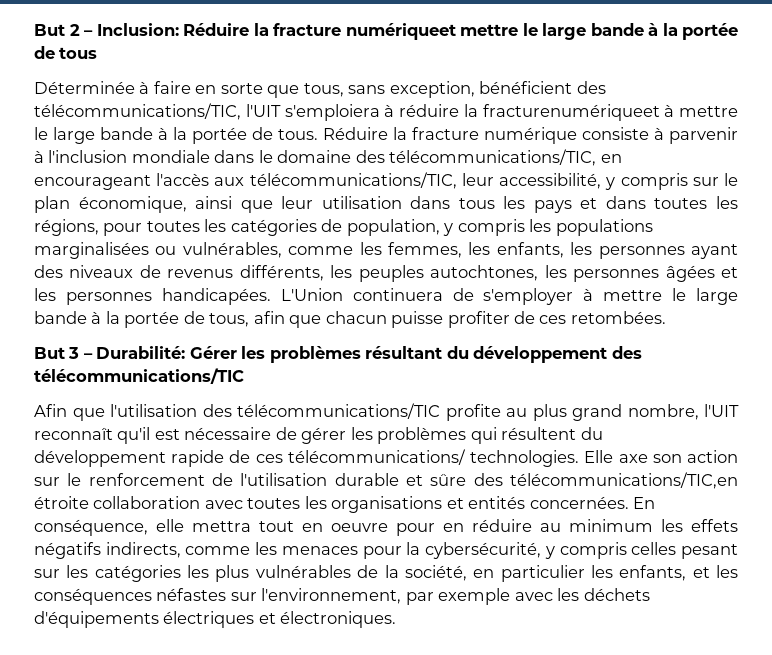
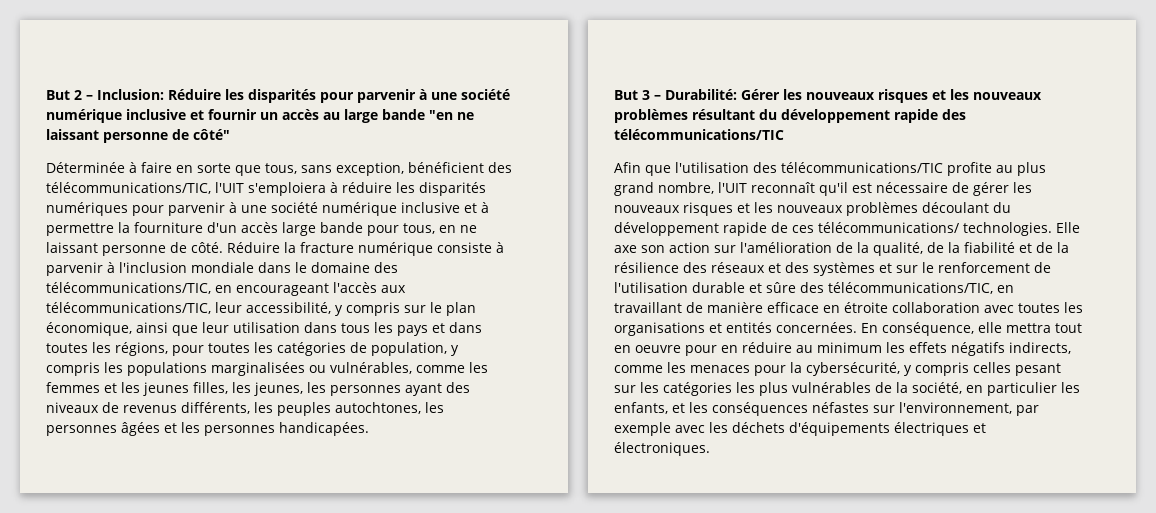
- But 2 – Inclusion: Réduire la fracture numériqueet mettre le large bande à la portée de tous
+ But 2 – Inclusion: Réduire les disparités pour parvenir à une société numérique inclusive et fournir un accès au large bande "en ne laissant personne de côté"
- Déterminée à faire en sorte que tous, sans exception, bénéficient des télécommunications/TIC, l'UIT s'emploiera à réduire la fracturenumériqueet à mettre le large bande à la portée de tous.
+ Déterminée à faire en sorte que tous, sans exception, bénéficient des télécommunications/TIC, l'UIT s'emploiera à réduire les disparités numériques pour parvenir à une société numérique inclusive et à permettre la fourniture d'un accès large bande pour tous, en ne laissant personne de côté.
- Réduire la fracture numérique consiste à parvenir à l'inclusion mondiale dans le domaine des télécommunications/TIC, en encourageant l'accès aux télécommunications/TIC, leur accessibilité, y compris sur le plan économique, ainsi que leur utilisation dans tous les pays et dans toutes les régions, pour toutes les catégories de population, y compris les populations marginalisées ou vulnérables, comme les femmes, les enfants, les personnes ayant des niveaux de revenus différents, les peuples autochtones, les personnes âgées et les personnes handicapées. L'Union continuera de s'employer à mettre le large bande à la portée de tous, afin que chacun puisse profiter de ces retombées.
+ Réduire la fracture numérique consiste à parvenir à l'inclusion mondiale dans le domaine des télécommunications/TIC, en encourageant l'accès aux télécommunications/TIC, leur accessibilité, y compris sur le plan économique, ainsi que leur utilisation dans tous les pays et dans toutes les régions, pour toutes les catégories de population, y compris les populations marginalisées ou vulnérables, comme les femmes et les jeunes filles, les jeunes, les personnes ayant des niveaux de revenus différents, les peuples autochtones, les personnes âgées et les personnes handicapées.
- But 3 – Durabilité: Gérer les problèmes résultant du développement des télécommunications/TIC
+ But 3 – Durabilité: Gérer les nouveaux risques et les nouveaux problèmes résultant du développement rapide des télécommunications/TIC
- Afin que l'utilisation des télécommunications/TIC profite au plus grand nombre, l'UIT reconnaît qu'il est nécessaire de gérer les problèmes qui résultent du développement rapide de ces télécommunications/ technologies.
+ Afin que l'utilisation des télécommunications/TIC profite au plus grand nombre, l'UIT reconnaît qu'il est nécessaire de gérer les nouveaux risques et les nouveaux problèmes découlant du développement rapide de ces télécommunications/ technologies.
- Elle axe son action sur le renforcement de l'utilisation durable et sûre des télécommunications/TIC,en étroite collaboration avec toutes les organisations et entités concernées.
+ Elle axe son action sur l'amélioration de la qualité, de la fiabilité et de la résilience des réseaux et des systèmes et sur le renforcement de l'utilisation durable et sûre des télécommunications/TIC, en travaillant de manière efficace en étroite collaboration avec toutes les organisations et entités concernées.

